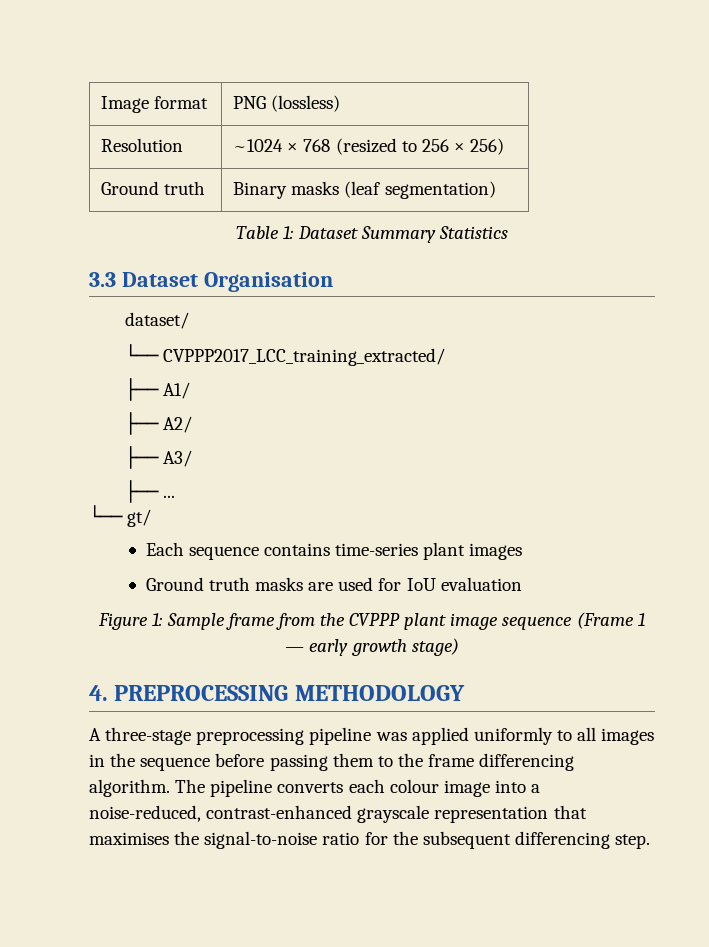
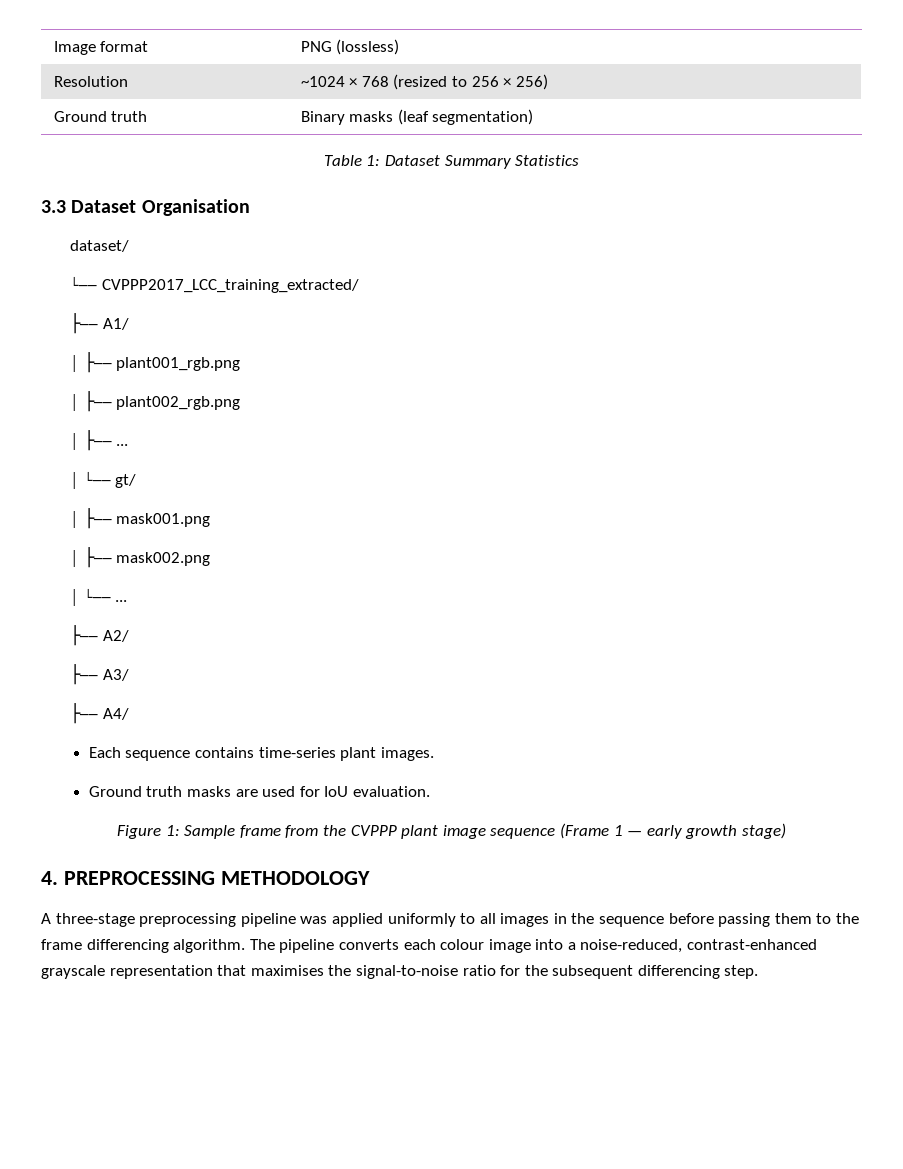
+ │ ├── plant001_rgb.png
+ │ ├── plant002_rgb.png
+ │ ├── ...
+ │ └── gt/
+ │ ├── mask001.png
+ │ ├── mask002.png
+ │ └── ...
- ├── ...
- └── gt/
+ ├── A4/
- Each sequence contains time-series plant images
+ Each sequence contains time-series plant images.
- Ground truth masks are used for IoU evaluation
+ Ground truth masks are used for IoU evaluation.

